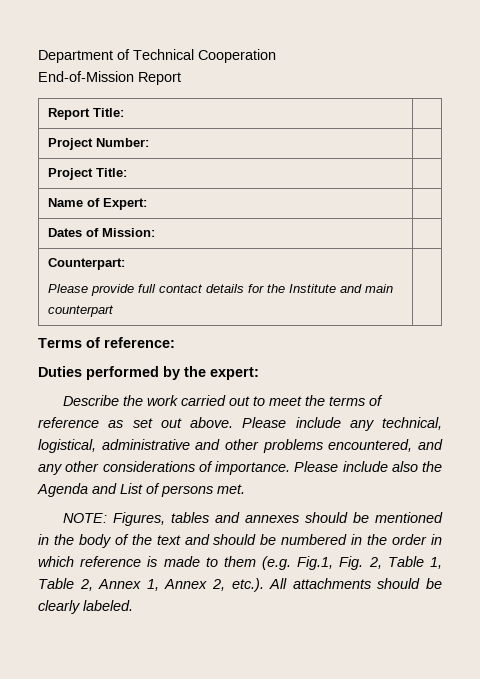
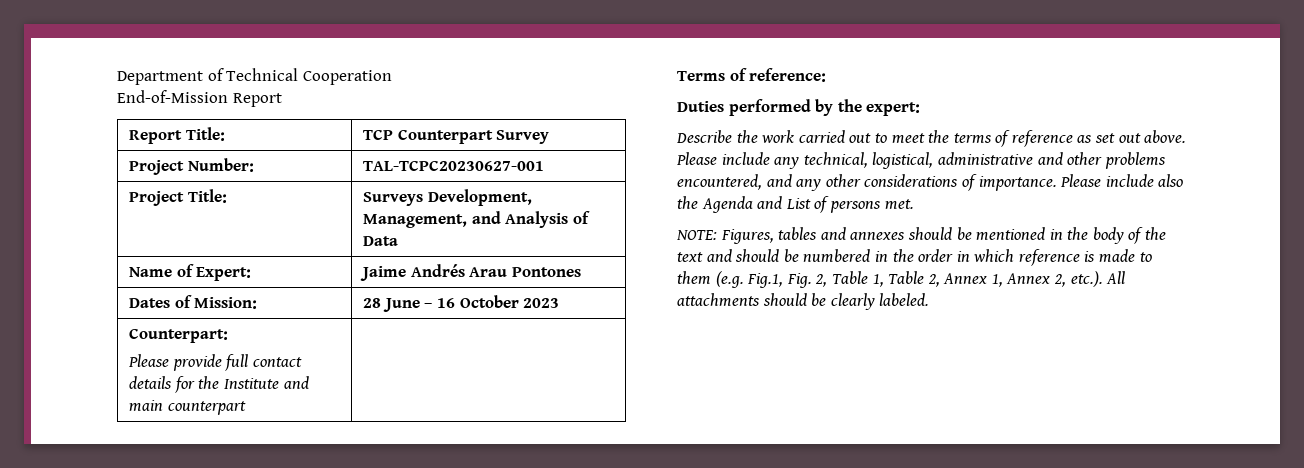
- Report Title: |
+ Report Title: | TCP Counterpart Survey
- Project Number: |
+ Project Number: | TAL-TCPC20230627-001
- Project Title: |
+ Project Title: | Surveys Development, Management, and Analysis of Data
- Name of Expert: |
+ Name of Expert: | Jaime Andrés Arau Pontones
- Dates of Mission: |
+ Dates of Mission: | 28 June – 16 October 2023

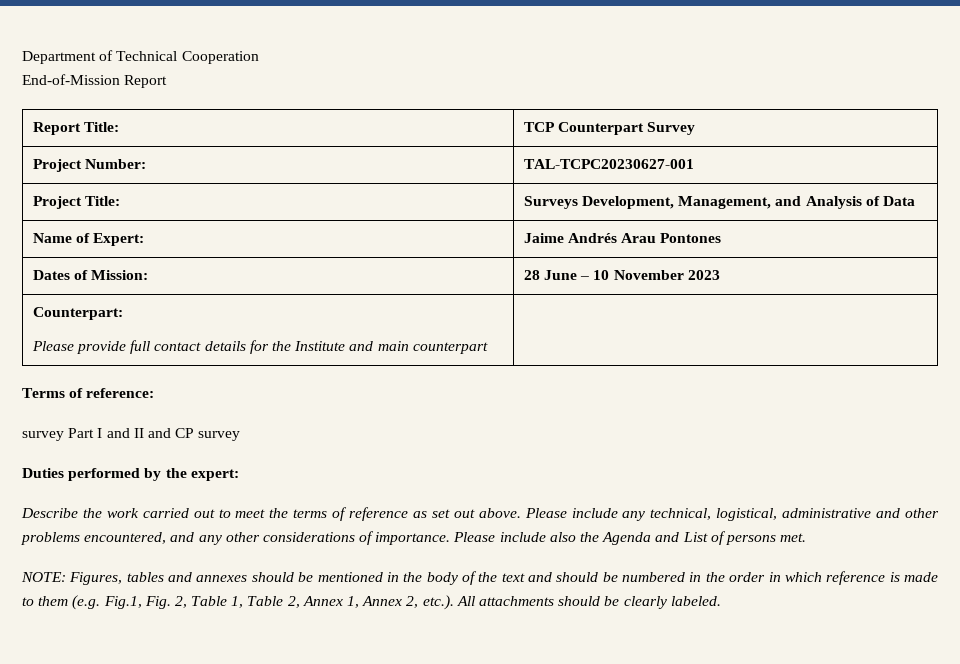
- Dates of Mission: | 28 June – 16 October 2023
+ Dates of Mission: | 28 June – 10 November 2023
+ survey Part I and II and CP survey

